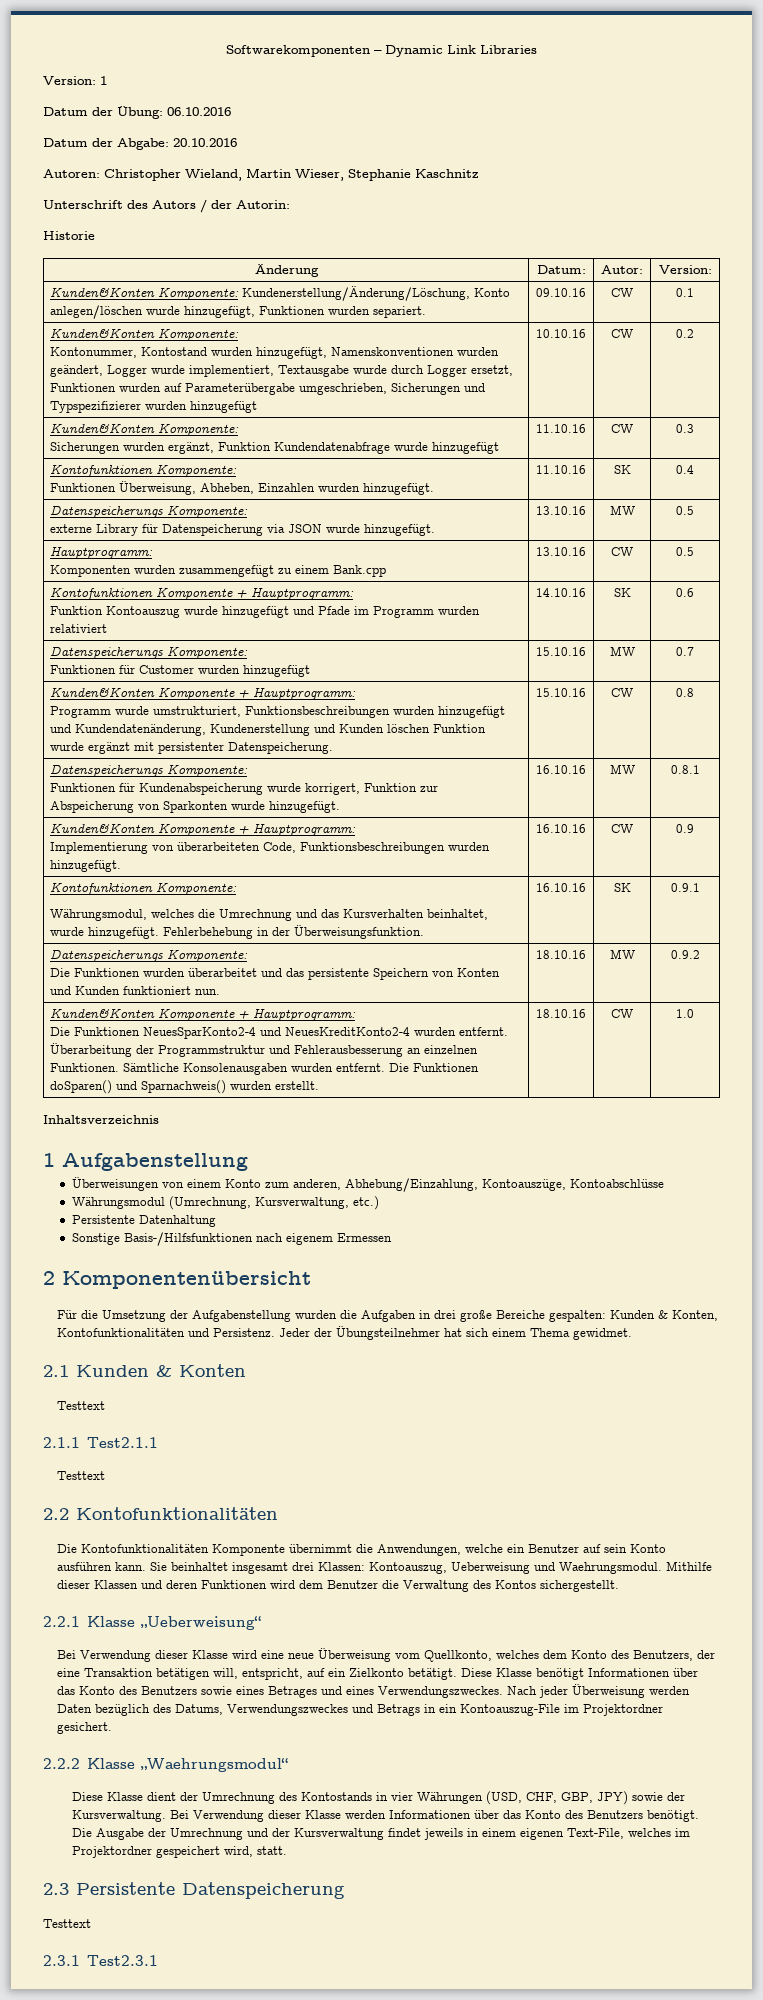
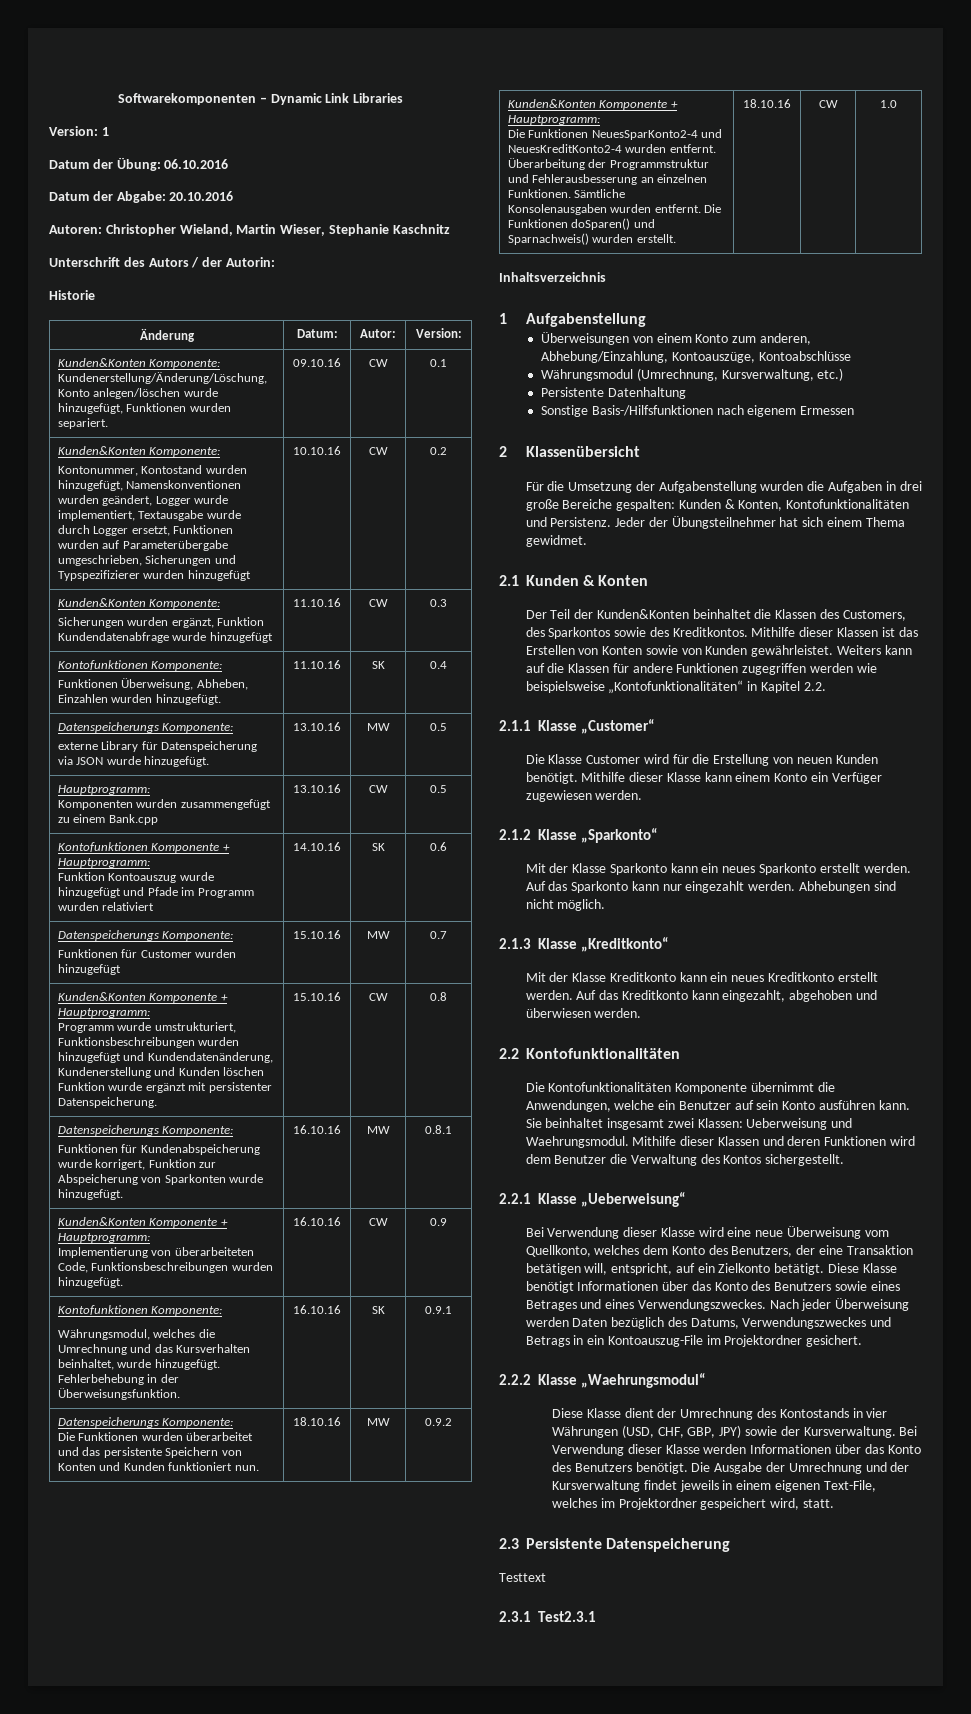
- 2 Komponentenübersicht
+ 2 Klassenübersicht
  2.1 Kunden & Konten
- Testtext
- 2.1.1 Test2.1.1
- Testtext
+ Der Teil der Kunden&Konten beinhaltet die Klassen des Customers, des Sparkontos sowie des Kreditkontos. Mithilfe dieser Klassen ist das Erstellen von Konten sowie von Kunden gewährleistet. Weiters kann auf die Klassen für andere Funktionen zugegriffen werden wie beispielsweise „Kontofunktionalitäten“ in Kapitel 2.2.
+ 2.1.1 Klasse „Customer“
+ Die Klasse Customer wird für die Erstellung von neuen Kunden benötigt. Mithilfe dieser Klasse kann einem Konto ein Verfüger zugewiesen werden.
+ 2.1.2 Klasse „Sparkonto“
+ Mit der Klasse Sparkonto kann ein neues Sparkonto erstellt werden. Auf das Sparkonto kann nur eingezahlt werden. Abhebungen sind nicht möglich.
+ 2.1.3 Klasse „Kreditkonto“
+ Mit der Klasse Kreditkonto kann ein neues Kreditkonto erstellt werden. Auf das Kreditkonto kann eingezahlt, abgehoben und überwiesen werden.
- Sie beinhaltet insgesamt drei Klassen: Kontoauszug, Ueberweisung und Waehrungsmodul.
+ Sie beinhaltet insgesamt zwei Klassen: Ueberweisung und Waehrungsmodul.

